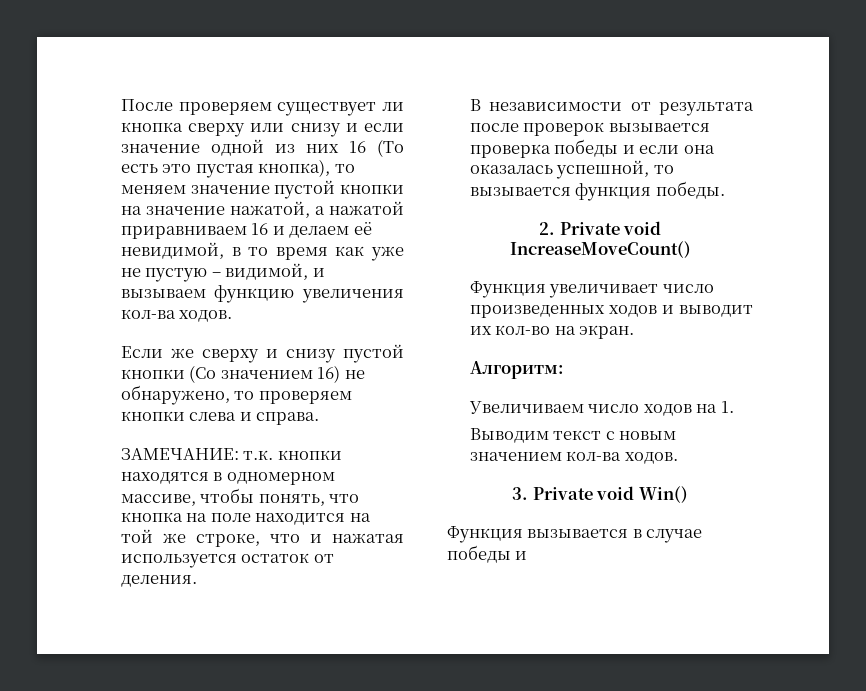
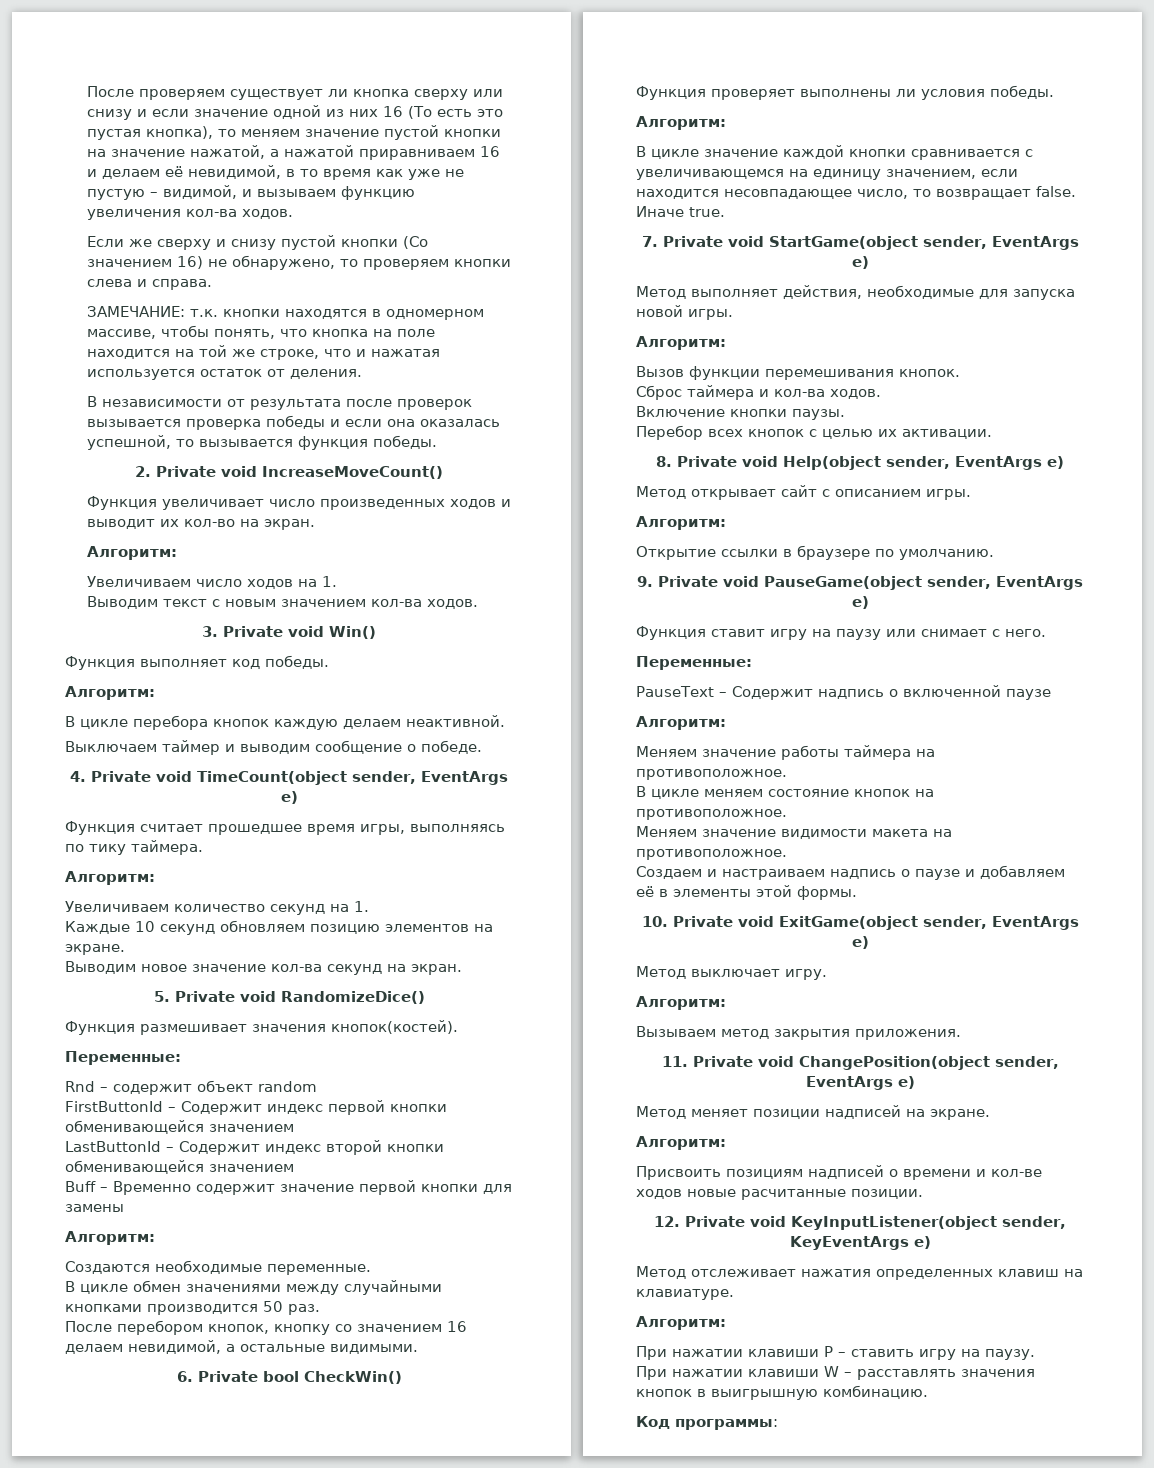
- Функция вызывается в случае победы и
+ Функция выполняет код победы.
+ Алгоритм:
+ В цикле перебора кнопок каждую делаем неактивной.
+ Выключаем таймер и выводим сообщение о победе.
+ 4. Private void TimeCount(object sender, EventArgs e)
+ Функция считает прошедшее время игры, выполняясь по тику таймера.
+ Алгоритм:
+ Увеличиваем количество секунд на 1.
+ Каждые 10 секунд обновляем позицию элементов на экране.
+ Выводим новое значение кол-ва секунд на экран.
+ 5. Private void RandomizeDice()
+ Функция размешивает значения кнопок(костей).
+ Переменные:
+ Rnd – содержит объект random
+ FirstButtonId – Содержит индекс первой кнопки обменивающейся значением
+ LastButtonId – Содержит индекс второй кнопки обменивающейся значением
+ Buff – Временно содержит значение первой кнопки для замены
+ Алгоритм:
+ Создаются необходимые переменные.
+ В цикле обмен значениями между случайными кнопками производится 50 раз.
+ После перебором кнопок, кнопку со значением 16 делаем невидимой, а остальные видимыми.
+ 6. Private bool CheckWin()
+ Функция проверяет выполнены ли условия победы.
+ Алгоритм:
+ В цикле значение каждой кнопки сравнивается с увеличивающемся на единицу значением, если находится несовпадающее число, то возвращает false. Иначе true.
+ 7. Private void StartGame(object sender, EventArgs e)
+ Метод выполняет действия, необходимые для запуска новой игры.
+ Алгоритм:
+ Вызов функции перемешивания кнопок.
+ Сброс таймера и кол-ва ходов.
+ Включение кнопки паузы.
+ Перебор всех кнопок с целью их активации.
+ 8. Private void Help(object sender, EventArgs e)
+ Метод открывает сайт с описанием игры.
+ Алгоритм:
+ Открытие ссылки в браузере по умолчанию.
+ 9. Private void PauseGame(object sender, EventArgs e)
+ Функция ставит игру на паузу или снимает с него.
+ Переменные:
+ PauseText – Содержит надпись о включенной паузе
+ Алгоритм:
+ Меняем значение работы таймера на противоположное.
+ В цикле меняем состояние кнопок на противоположное.
+ Меняем значение видимости макета на противоположное.
+ Создаем и настраиваем надпись о паузе и добавляем её в элементы этой формы.
+ 10. Private void ExitGame(object sender, EventArgs e)
+ Метод выключает игру.
+ Алгоритм:
+ Вызываем метод закрытия приложения.
+ 11. Private void ChangePosition(object sender, EventArgs e)
+ Метод меняет позиции надписей на экране.
+ Алгоритм:
+ Присвоить позициям надписей о времени и кол-ве ходов новые расчитанные позиции.
+ 12. Private void KeyInputListener(object sender, KeyEventArgs e)
+ Метод отслеживает нажатия определенных клавиш на клавиатуре.
+ Алгоритм:
+ При нажатии клавиши P – ставить игру на паузу.
+ При нажатии клавиши W – расставлять значения кнопок в выигрышную комбинацию.
+ Код программы:

